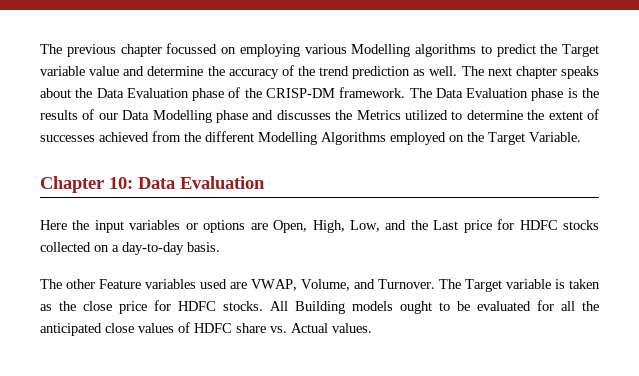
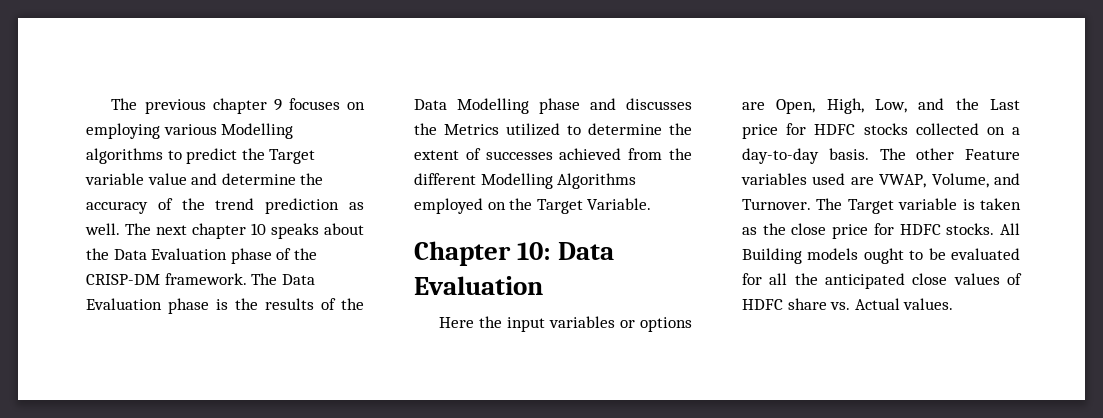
- The previous chapter focussed on employing various Modelling algorithms to predict the Target variable value and determine the accuracy of the trend prediction as well.
+ The previous chapter 9 focuses on employing various Modelling algorithms to predict the Target variable value and determine the accuracy of the trend prediction as well.
- The next chapter speaks about the Data Evaluation phase of the CRISP-DM framework.
+ The next chapter 10 speaks about the Data Evaluation phase of the CRISP-DM framework.
- The Data Evaluation phase is the results of our Data Modelling phase and discusses the Metrics utilized to determine the extent of successes achieved from the different Modelling Algorithms employed on the Target Variable.
+ The Data Evaluation phase is the results of the Data Modelling phase and discusses the Metrics utilized to determine the extent of successes achieved from the different Modelling Algorithms employed on the Target Variable.
- Here the input variables or options are Open, High, Low, and the Last price for HDFC stocks collected on a day-to-day basis.
- The other Feature variables used are VWAP, Volume, and Turnover.
+ Here the input variables or options are Open, High, Low, and the Last price for HDFC stocks collected on a day-to-day basis. The other Feature variables used are VWAP, Volume, and Turnover.

